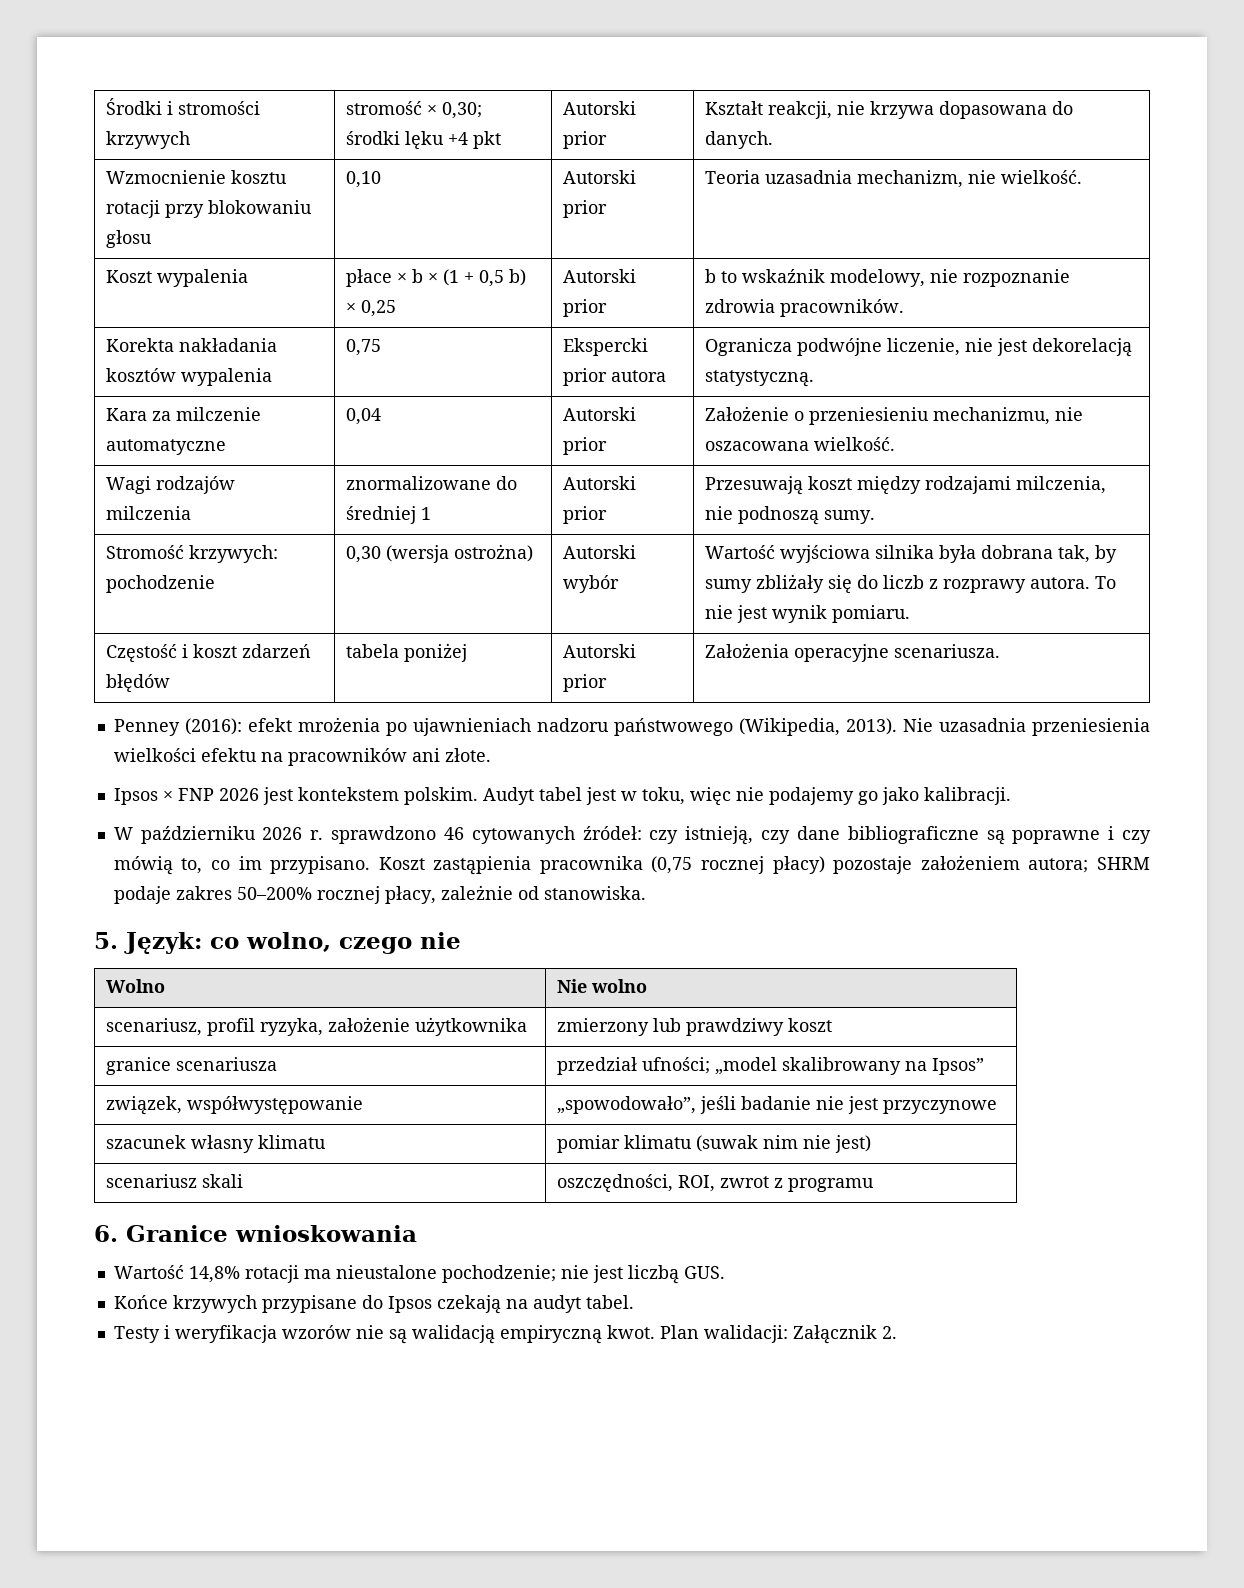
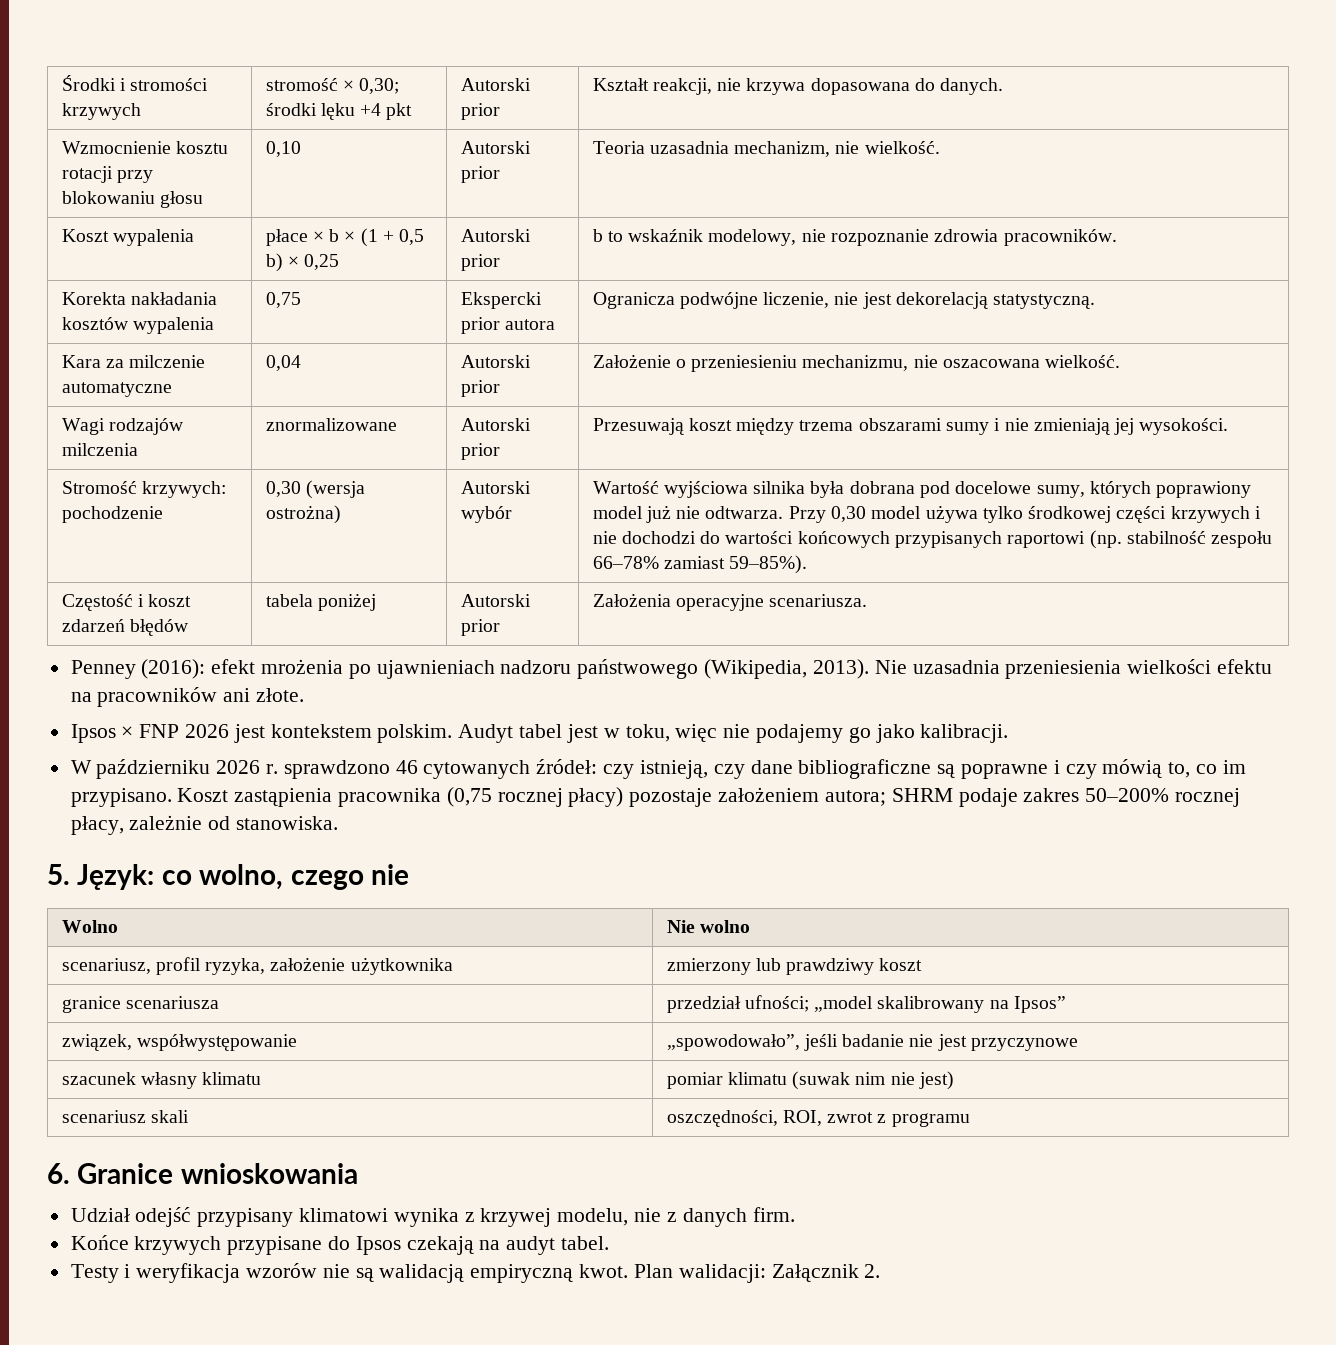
- Wagi rodzajów milczenia | znormalizowane do średniej 1 | Autorski prior | Przesuwają koszt między rodzajami milczenia, nie podnoszą sumy.
+ Wagi rodzajów milczenia | znormalizowane | Autorski prior | Przesuwają koszt między trzema obszarami sumy i nie zmieniają jej wysokości.
- Wartość wyjściowa silnika była dobrana tak, by sumy zbliżały się do liczb z rozprawy autora. To nie jest wynik pomiaru.
+ Wartość wyjściowa silnika była dobrana pod docelowe sumy, których poprawiony model już nie odtwarza. Przy 0,30 model używa tylko środkowej części krzywych i nie dochodzi do wartości końcowych przypisanych raportowi (np. stabilność zespołu 66–78% zamiast 59–85%).
- Wartość 14,8% rotacji ma nieustalone pochodzenie; nie jest liczbą GUS.
+ Udział odejść przypisany klimatowi wynika z krzywej modelu, nie z danych firm.

